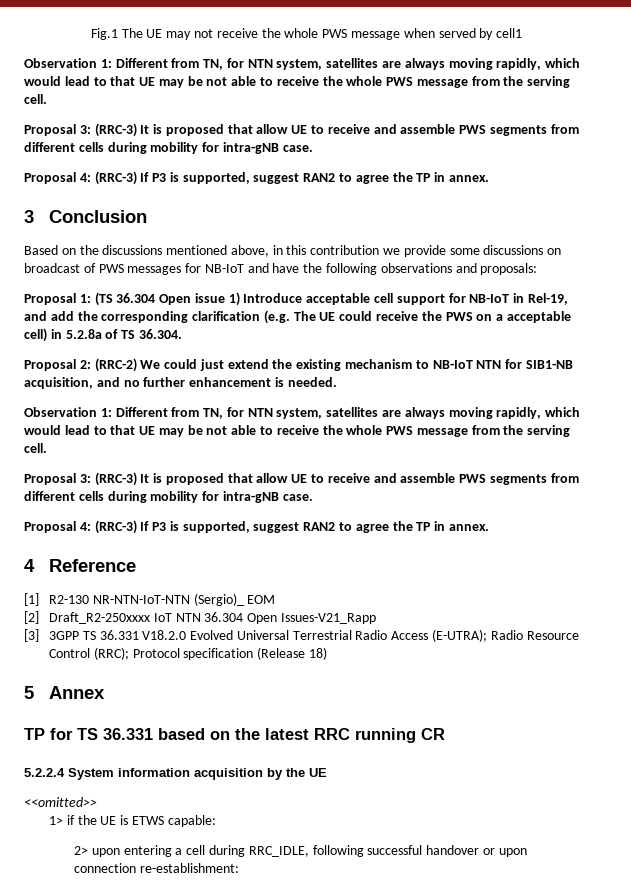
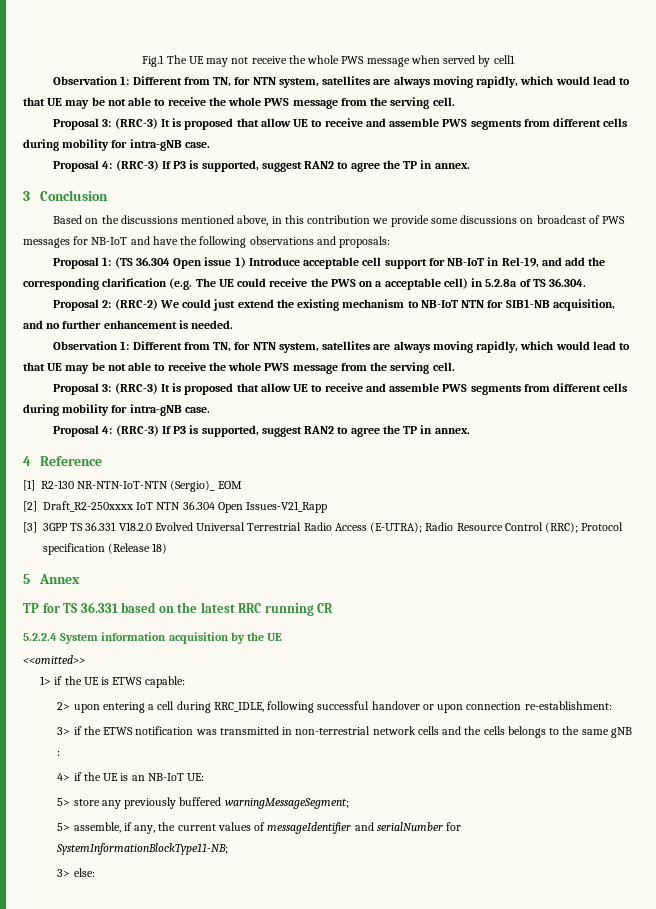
+ 3> if the ETWS notification was transmitted in non-terrestrial network cells and the cells belongs to the same gNB :
+ 4> if the UE is an NB-IoT UE:
+ 5> store any previously buffered warningMessageSegment;
+ 5> assemble, if any, the current values of messageIdentifier and serialNumber for SystemInformationBlockType11-NB;
+ 3> else:

